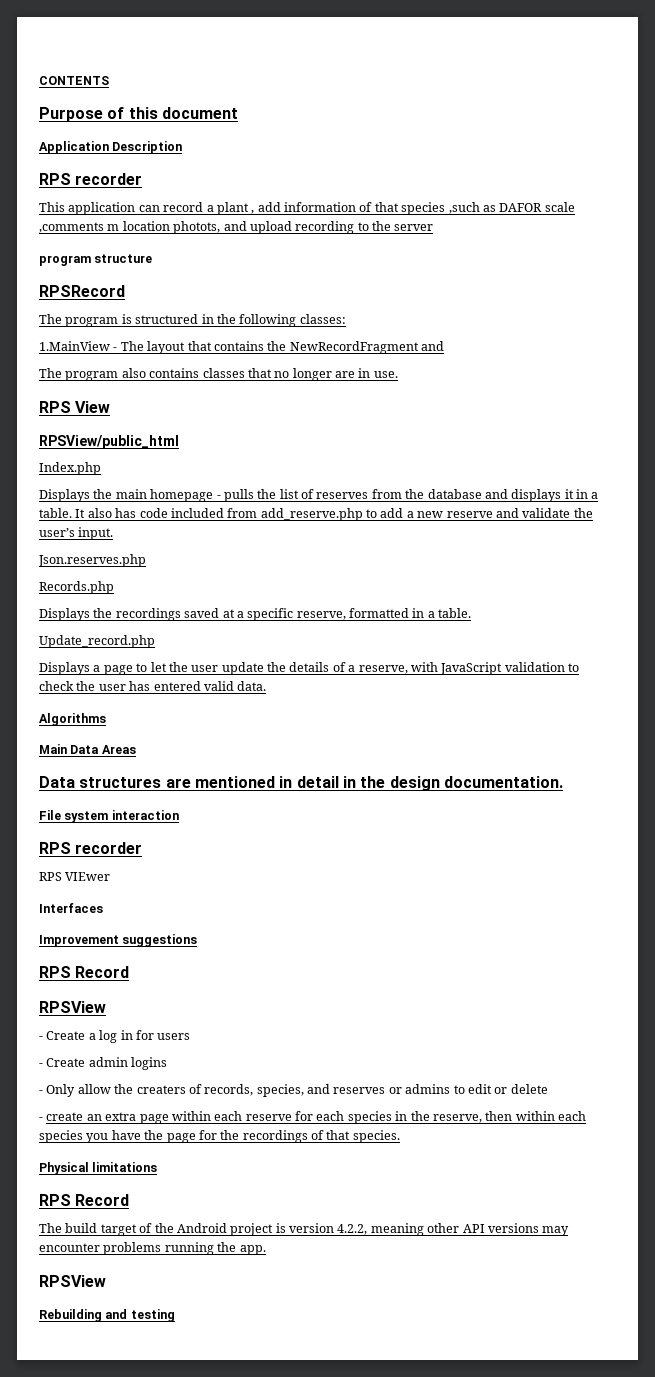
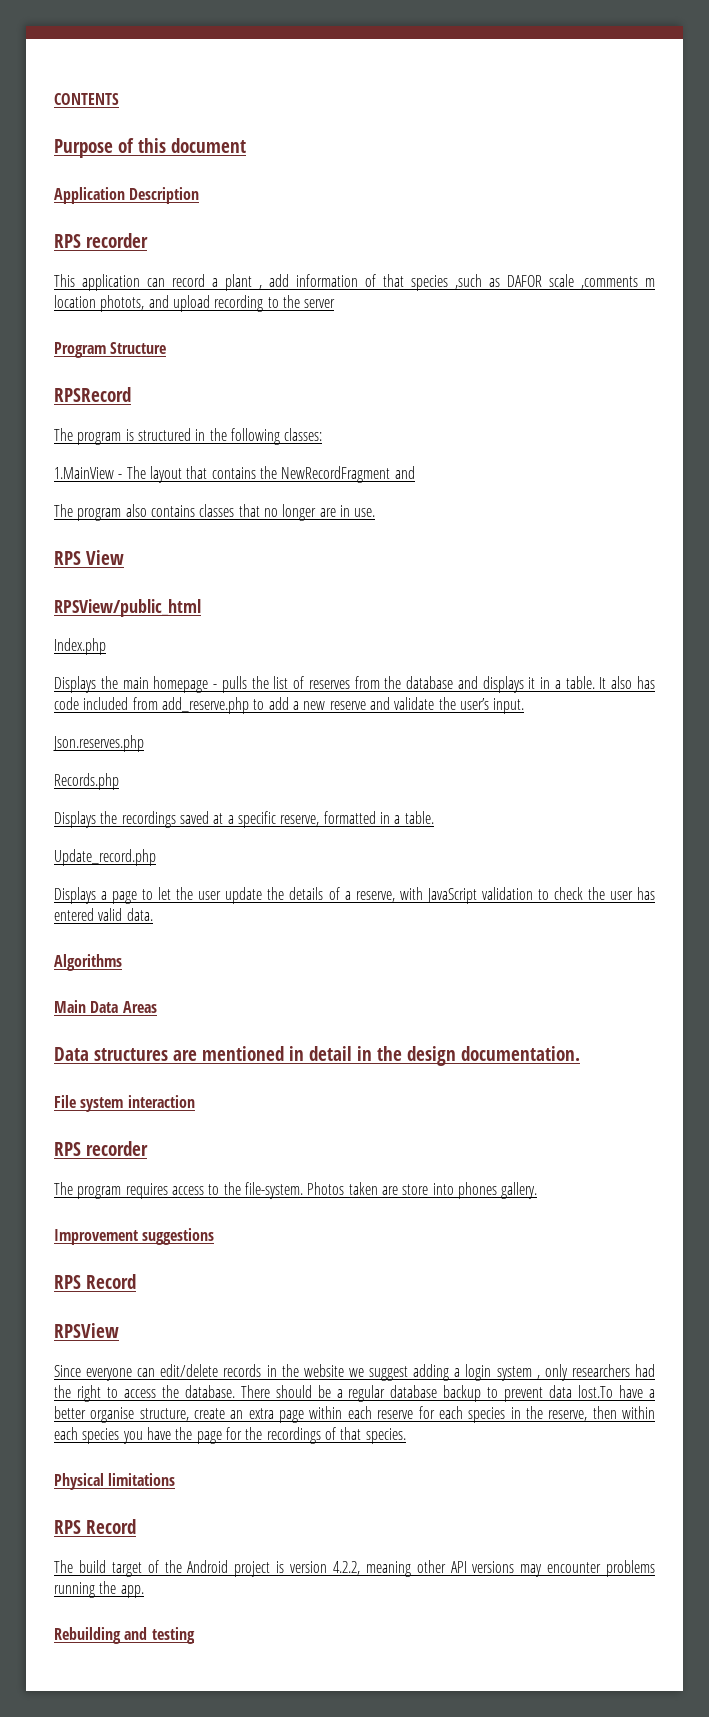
- program structure
+ Program Structure
- RPS VIEwer
- Interfaces
+ The program requires access to the file-system. Photos taken are store into phones gallery.
- - Create a log in for users
- - Create admin logins
- - Only allow the creaters of records, species, and reserves or admins to edit or delete
- - create an extra page within each reserve for each species in the reserve, then within each species you have the page for the recordings of that species.
+ Since everyone can edit/delete records in the website we suggest adding a login system , only researchers had the right to access the database. There should be a regular database backup to prevent data lost.To have a better organise structure, create an extra page within each reserve for each species in the reserve, then within each species you have the page for the recordings of that species.
  The build target of the Android project is version 4.2.2, meaning other API versions may encounter problems running the app.
- RPSView

